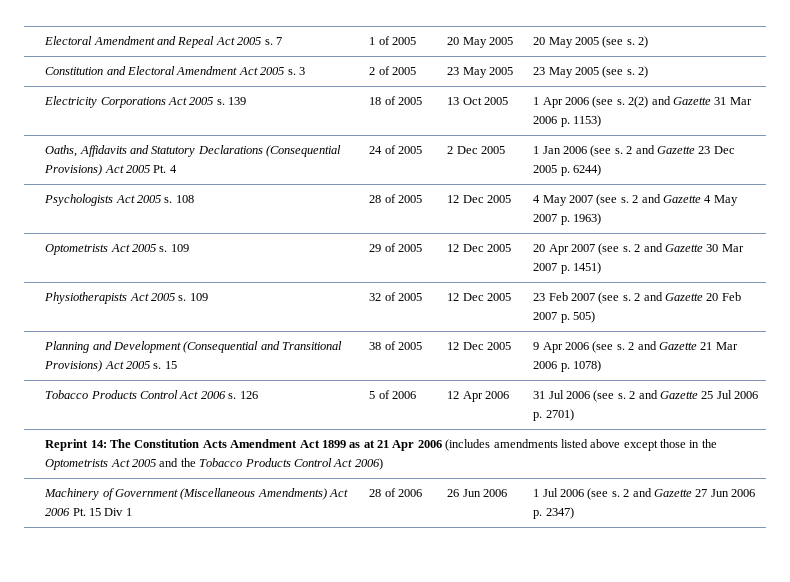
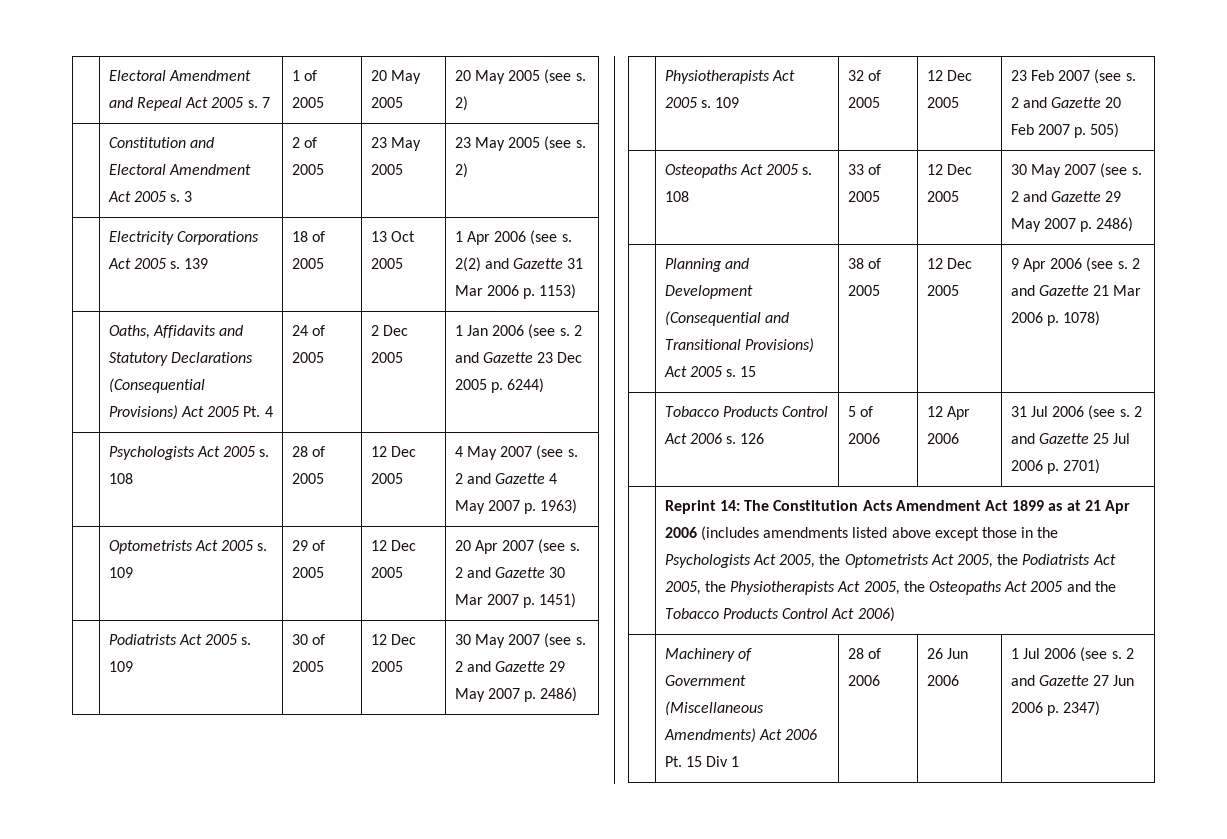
+ | Podiatrists Act 2005 s. 109 | 30 of 2005 | 12 Dec 2005 | 30 May 2007 (see s. 2 and Gazette 29 May 2007 p. 2486)
+ | Osteopaths Act 2005 s. 108 | 33 of 2005 | 12 Dec 2005 | 30 May 2007 (see s. 2 and Gazette 29 May 2007 p. 2486)
- Reprint 14: The Constitution Acts Amendment Act 1899 as at 21 Apr 2006 (includes amendments listed above except those in the Optometrists Act 2005 and the Tobacco Products Control Act 2006)
+ Reprint 14: The Constitution Acts Amendment Act 1899 as at 21 Apr 2006 (includes amendments listed above except those in the Psychologists Act 2005, the Optometrists Act 2005, the Podiatrists Act 2005, the Physiotherapists Act 2005, the Osteopaths Act 2005 and the Tobacco Products Control Act 2006)

